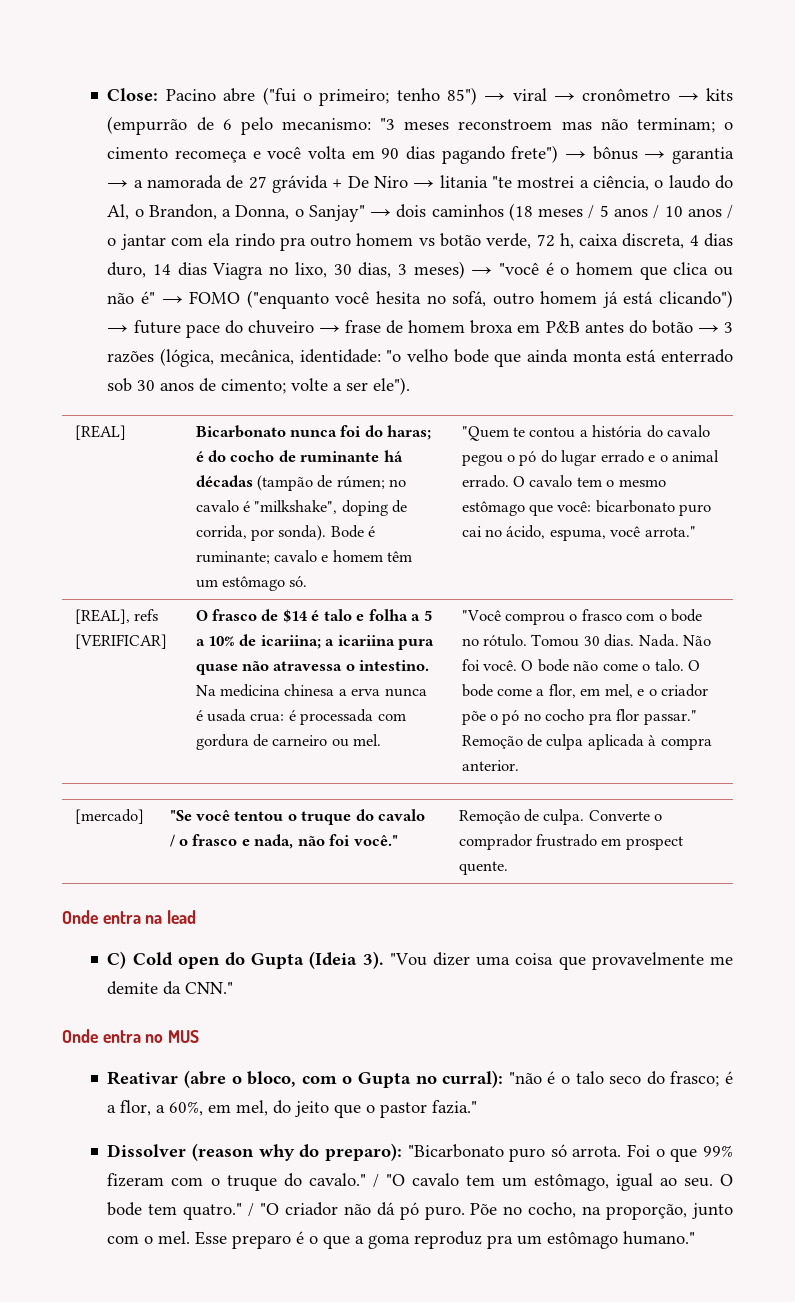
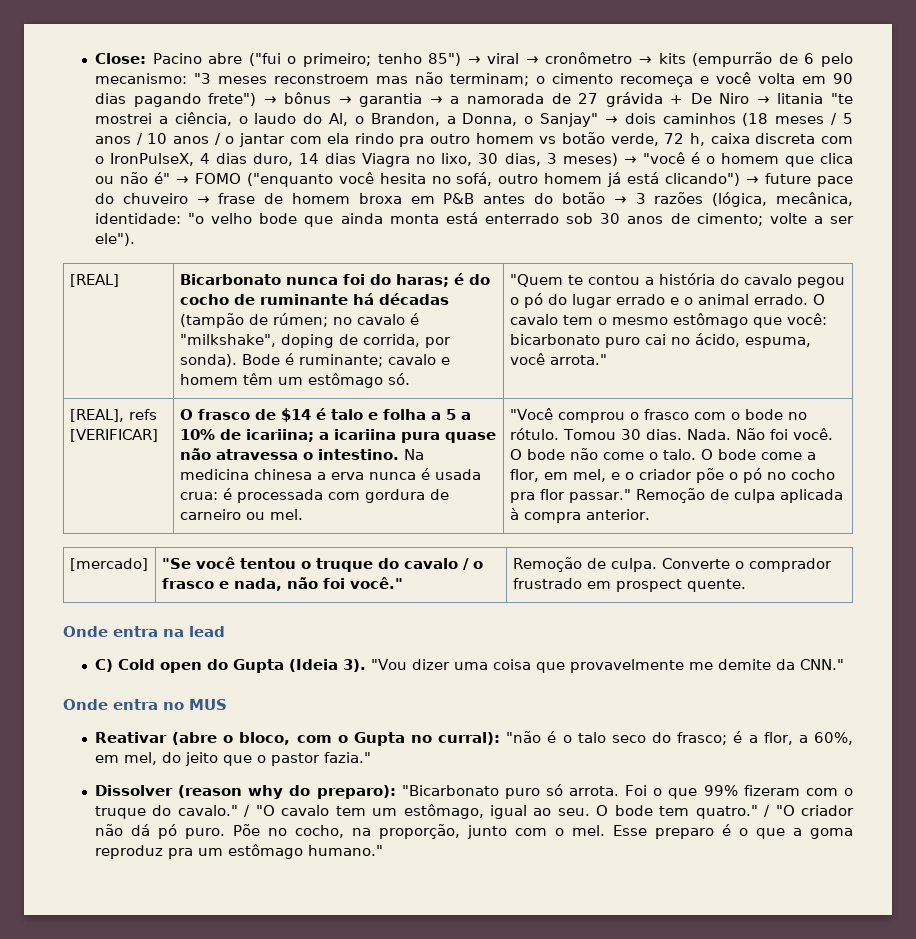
- o cimento recomeça e você volta em 90 dias pagando frete") → bônus → garantia → a namorada de 27 grávida + De Niro → litania "te mostrei a ciência, o laudo do Al, o Brandon, a Donna, o Sanjay" → dois caminhos (18 meses / 5 anos / 10 anos / o jantar com ela rindo pra outro homem vs botão verde, 72 h, caixa discreta, 4 dias duro, 14 dias Viagra no lixo, 30 dias, 3 meses) → "você é o homem que clica ou não é" → FOMO ("enquanto você hesita no sofá, outro homem já está clicando") → future pace do chuveiro → frase de homem broxa em P&B antes do botão → 3 razões (lógica, mecânica, identidade:
+ o cimento recomeça e você volta em 90 dias pagando frete") → bônus → garantia → a namorada de 27 grávida + De Niro → litania "te mostrei a ciência, o laudo do Al, o Brandon, a Donna, o Sanjay" → dois caminhos (18 meses / 5 anos / 10 anos / o jantar com ela rindo pra outro homem vs botão verde, 72 h, caixa discreta com o IronPulseX, 4 dias duro, 14 dias Viagra no lixo, 30 dias, 3 meses) → "você é o homem que clica ou não é" → FOMO ("enquanto você hesita no sofá, outro homem já está clicando") → future pace do chuveiro → frase de homem broxa em P&B antes do botão → 3 razões (lógica, mecânica, identidade:

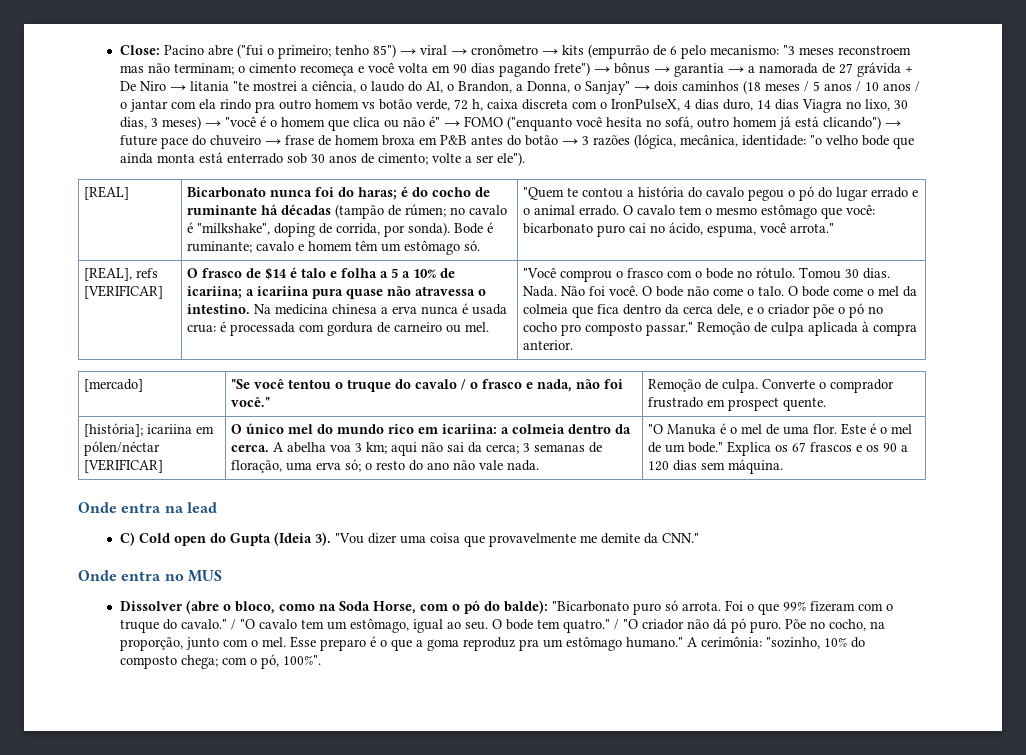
- O bode come a flor, em mel, e o criador põe o pó no cocho pra flor passar."
+ O bode come o mel da colmeia que fica dentro da cerca dele, e o criador põe o pó no cocho pro composto passar."
+ [história]; icariina em pólen/néctar [VERIFICAR] | O único mel do mundo rico em icariina: a colmeia dentro da cerca. A abelha voa 3 km; aqui não sai da cerca; 3 semanas de floração, uma erva só; o resto do ano não vale nada. | "O Manuka é o mel de uma flor. Este é o mel de um bode." Explica os 67 frascos e os 90 a 120 dias sem máquina.
- Reativar (abre o bloco, com o Gupta no curral): "não é o talo seco do frasco; é a flor, a 60%, em mel, do jeito que o pastor fazia."
- Dissolver (reason why do preparo): "Bicarbonato puro só arrota.
+ Dissolver (abre o bloco, como na Soda Horse, com o pó do balde): "Bicarbonato puro só arrota.
+ A cerimônia: "sozinho, 10% do composto chega; com o pó, 100%".

